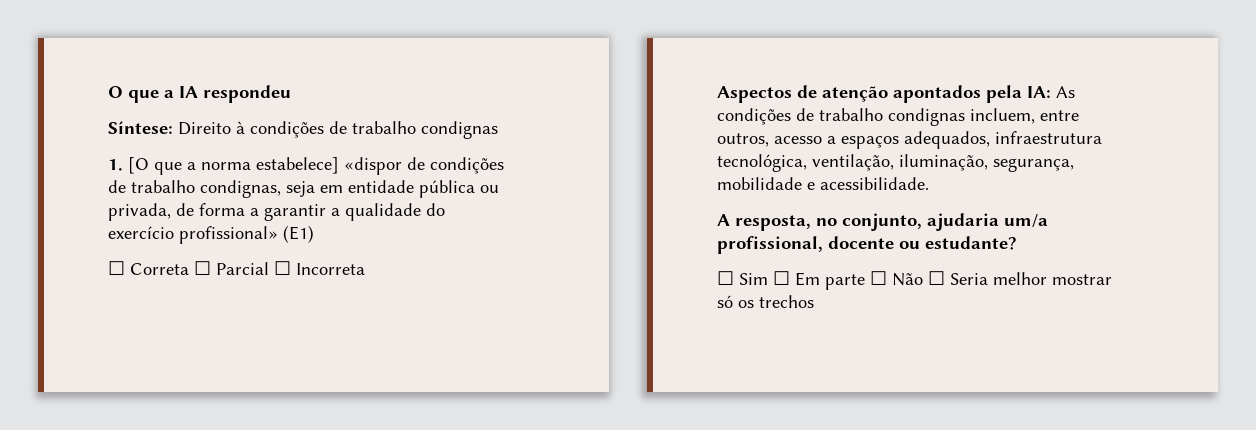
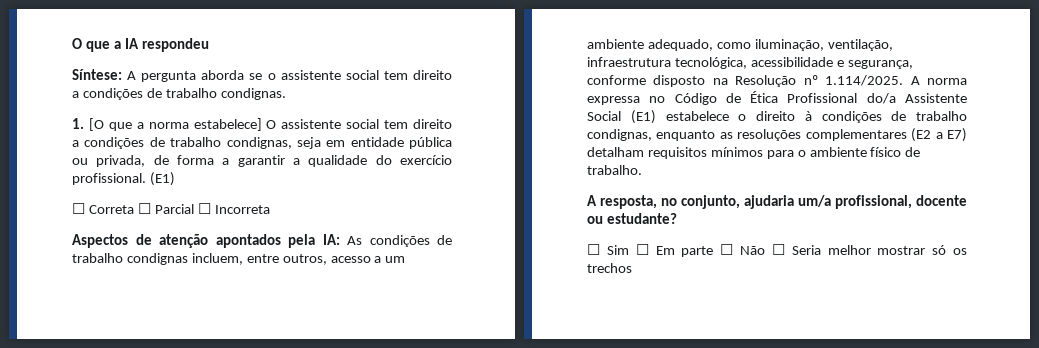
- Síntese: Direito à condições de trabalho condignas
+ Síntese: A pergunta aborda se o assistente social tem direito a condições de trabalho condignas.
- 1. [O que a norma estabelece] «dispor de condições de trabalho condignas, seja em entidade pública ou privada, de forma a garantir a qualidade do exercício profissional» (E1)
+ 1. [O que a norma estabelece] O assistente social tem direito a condições de trabalho condignas, seja em entidade pública ou privada, de forma a garantir a qualidade do exercício profissional. (E1)
- Aspectos de atenção apontados pela IA: As condições de trabalho condignas incluem, entre outros, acesso a espaços adequados, infraestrutura tecnológica, ventilação, iluminação, segurança, mobilidade e acessibilidade.
+ Aspectos de atenção apontados pela IA: As condições de trabalho condignas incluem, entre outros, acesso a um ambiente adequado, como iluminação, ventilação, infraestrutura tecnológica, acessibilidade e segurança, conforme disposto na Resolução nº 1.114/2025. A norma expressa no Código de Ética Profissional do/a Assistente Social (E1) estabelece o direito à condições de trabalho condignas, enquanto as resoluções complementares (E2 a E7) detalham requisitos mínimos para o ambiente físico de trabalho.

